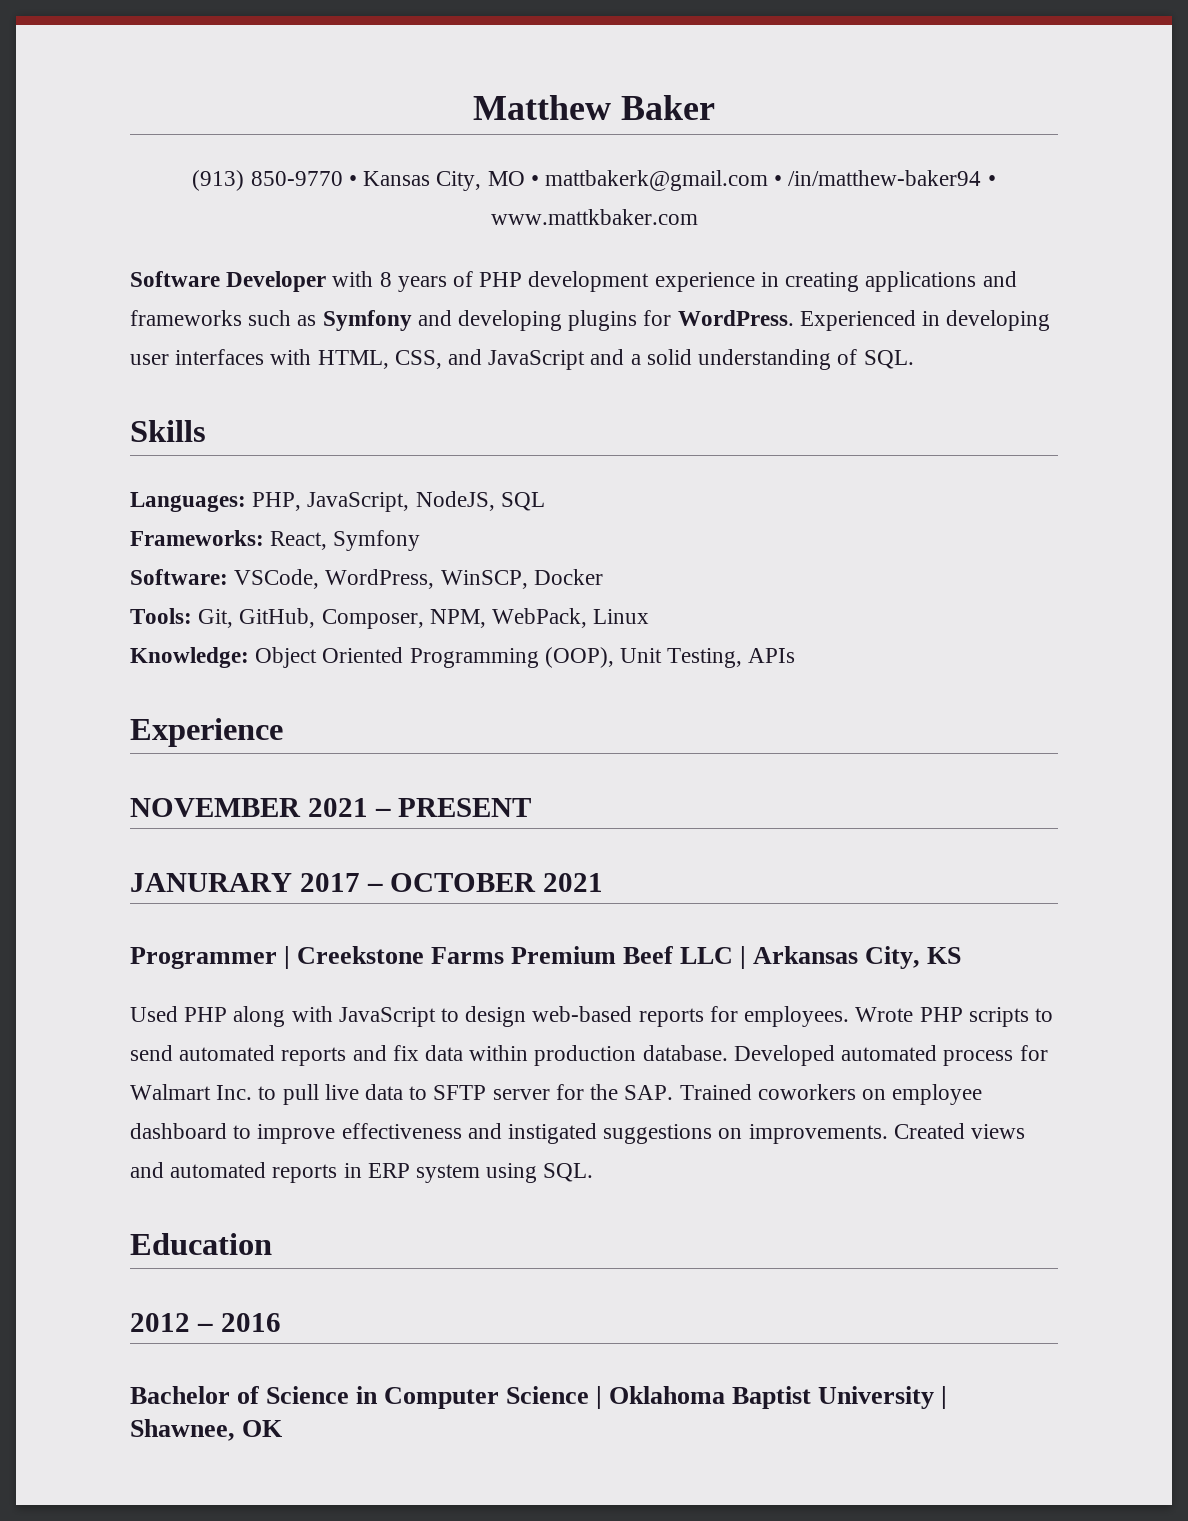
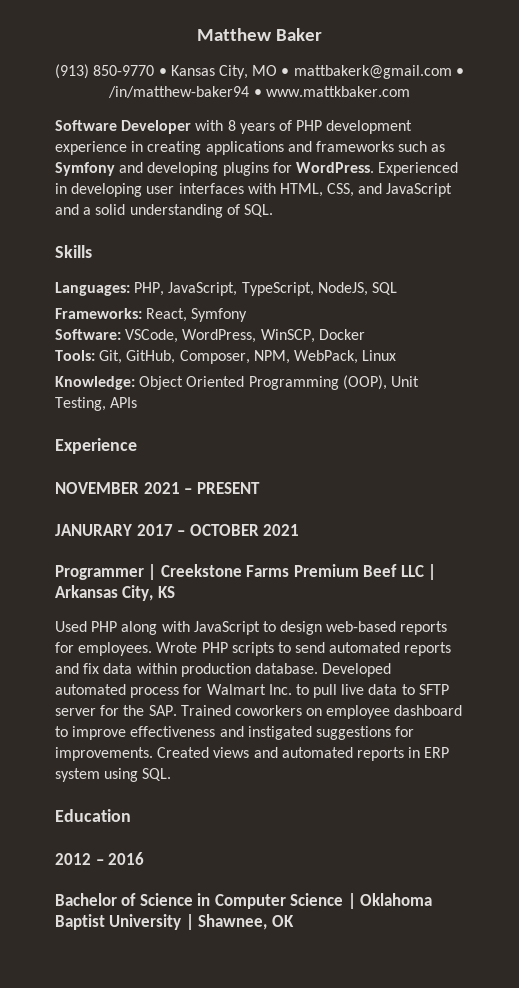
- Languages: PHP, JavaScript, NodeJS, SQL
+ Languages: PHP, JavaScript, TypeScript, NodeJS, SQL
- Developed automated process for Walmart Inc. to pull live data to SFTP server for the SAP. Trained coworkers on employee dashboard to improve effectiveness and instigated suggestions on improvements.
+ Developed automated process for Walmart Inc. to pull live data to SFTP server for the SAP. Trained coworkers on employee dashboard to improve effectiveness and instigated suggestions for improvements.

